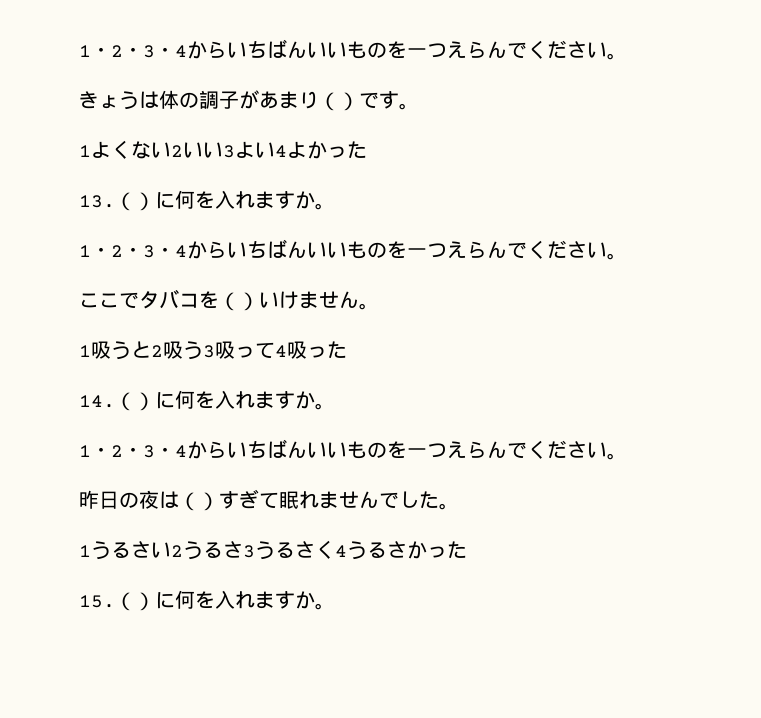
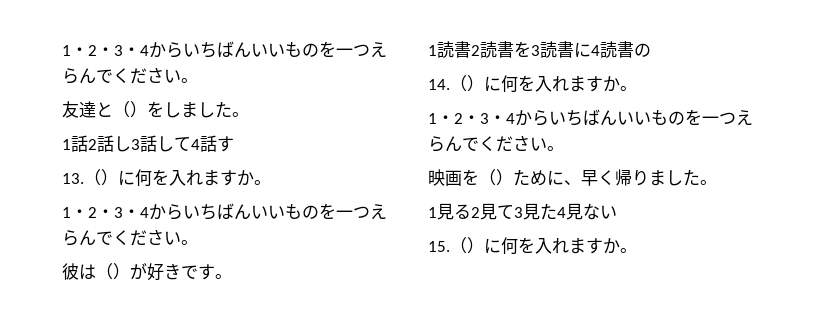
- きょうは体の調子があまり（）です。
- 1よくない2いい3よい4よかった
+ 友達と（）をしました。
+ 1話2話し3話して4話す
- ここでタバコを（）いけません。
- 1吸うと2吸う3吸って4吸った
+ 彼は（）が好きです。
+ 1読書2読書を3読書に4読書の
- 昨日の夜は（）すぎて眠れませんでした。
- 1うるさい2うるさ3うるさく4うるさかった
+ 映画を（）ために、早く帰りました。
+ 1見る2見て3見た4見ない

